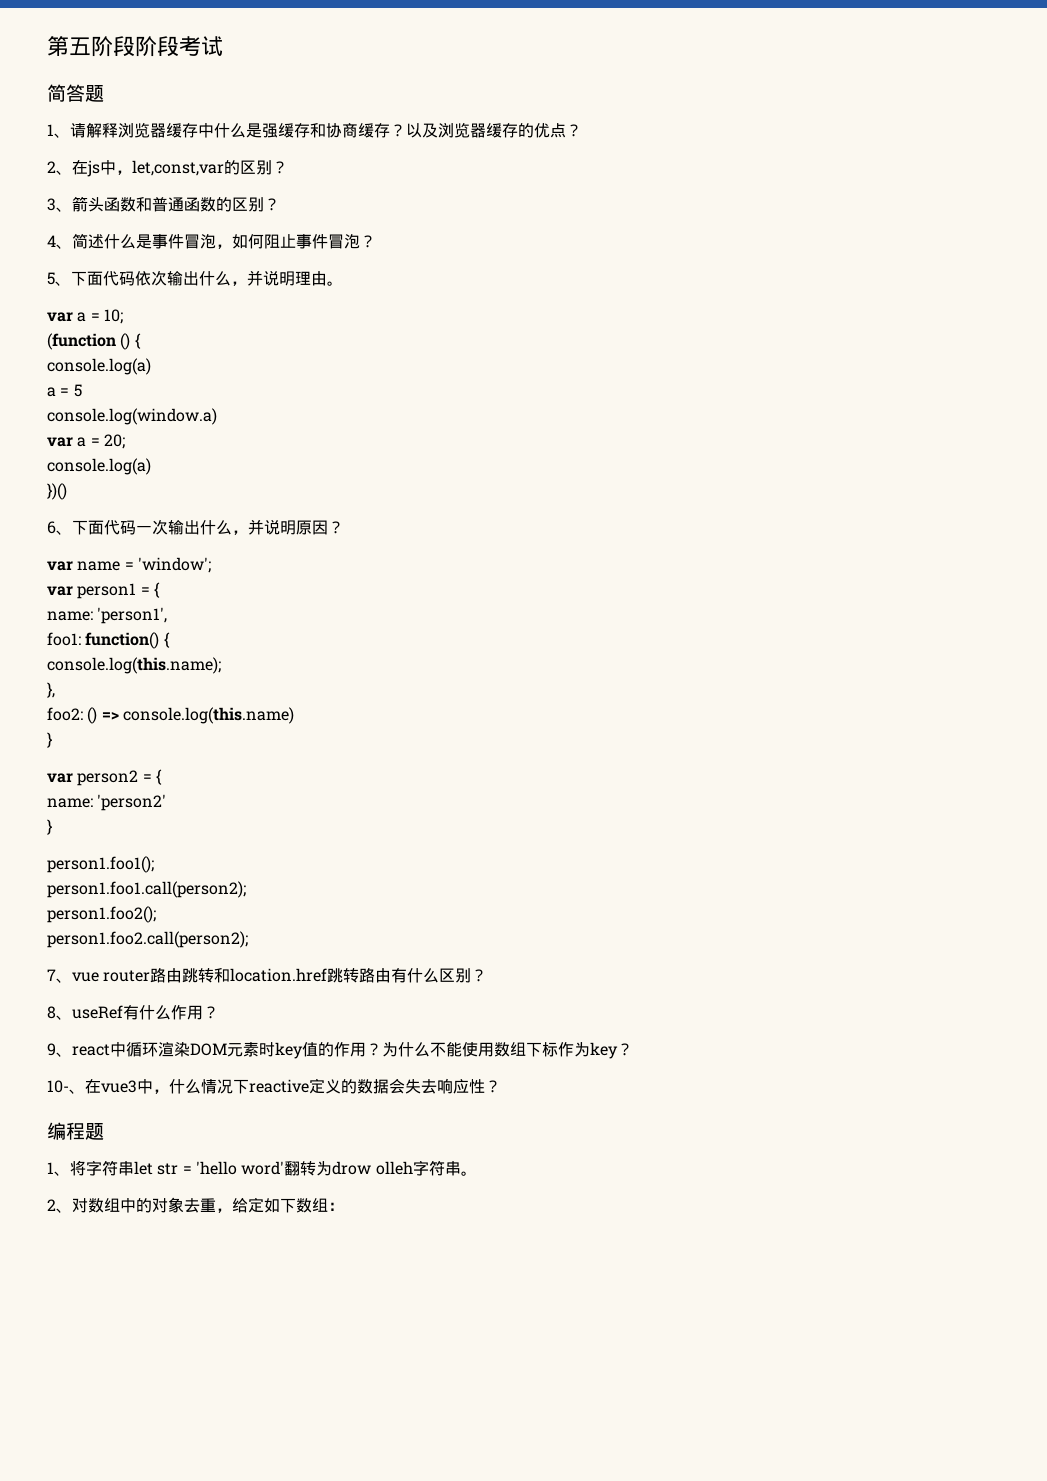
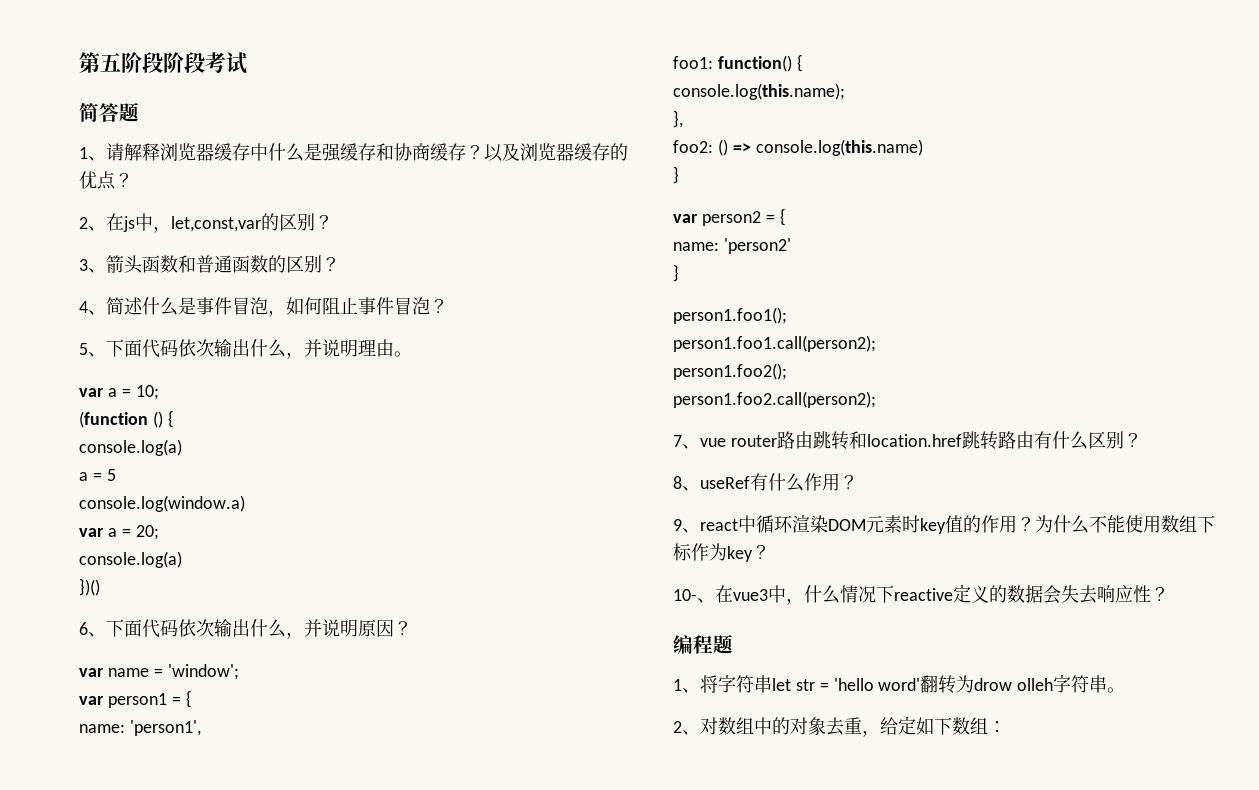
- 6、下面代码一次输出什么，并说明原因？
+ 6、下面代码依次输出什么，并说明原因？

